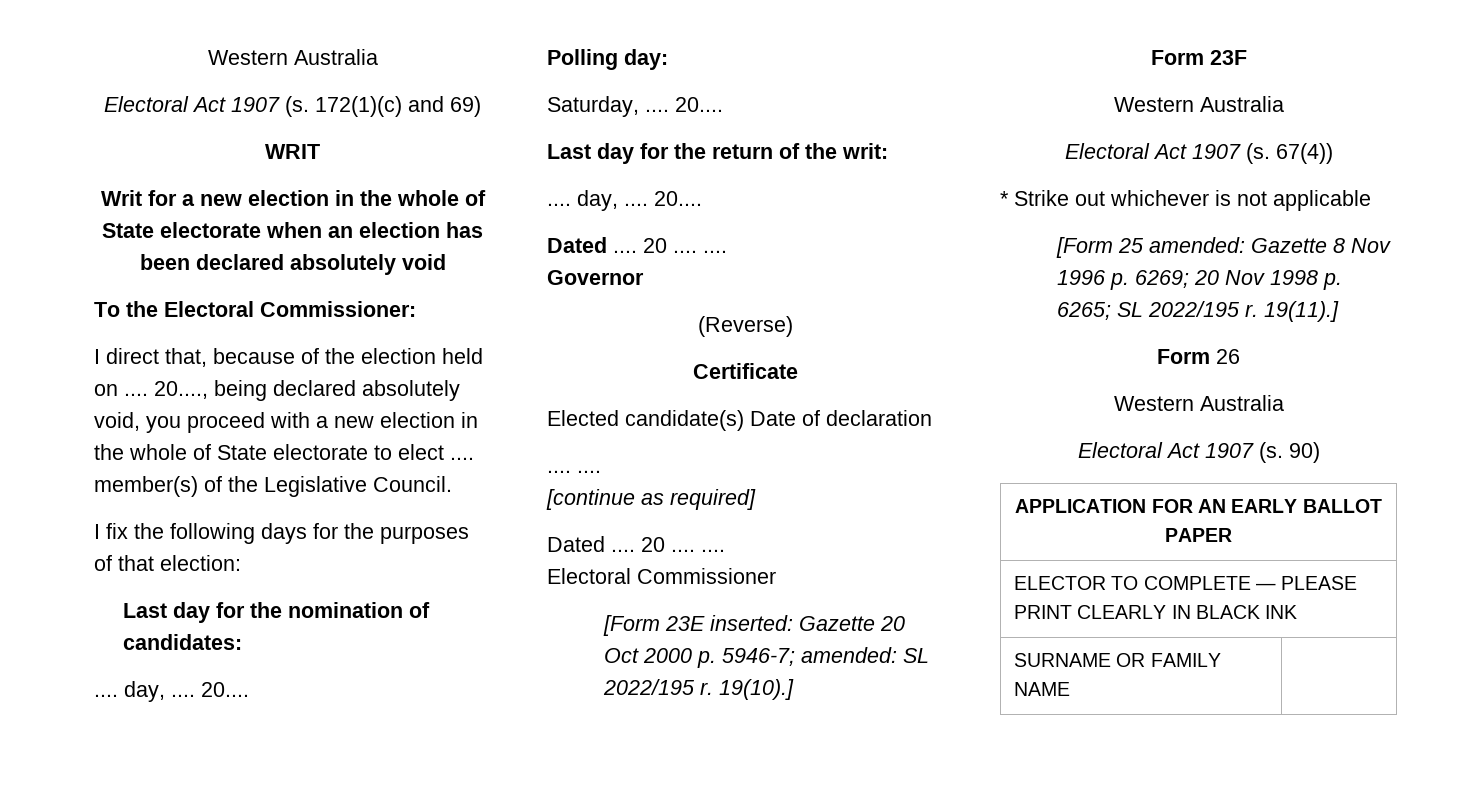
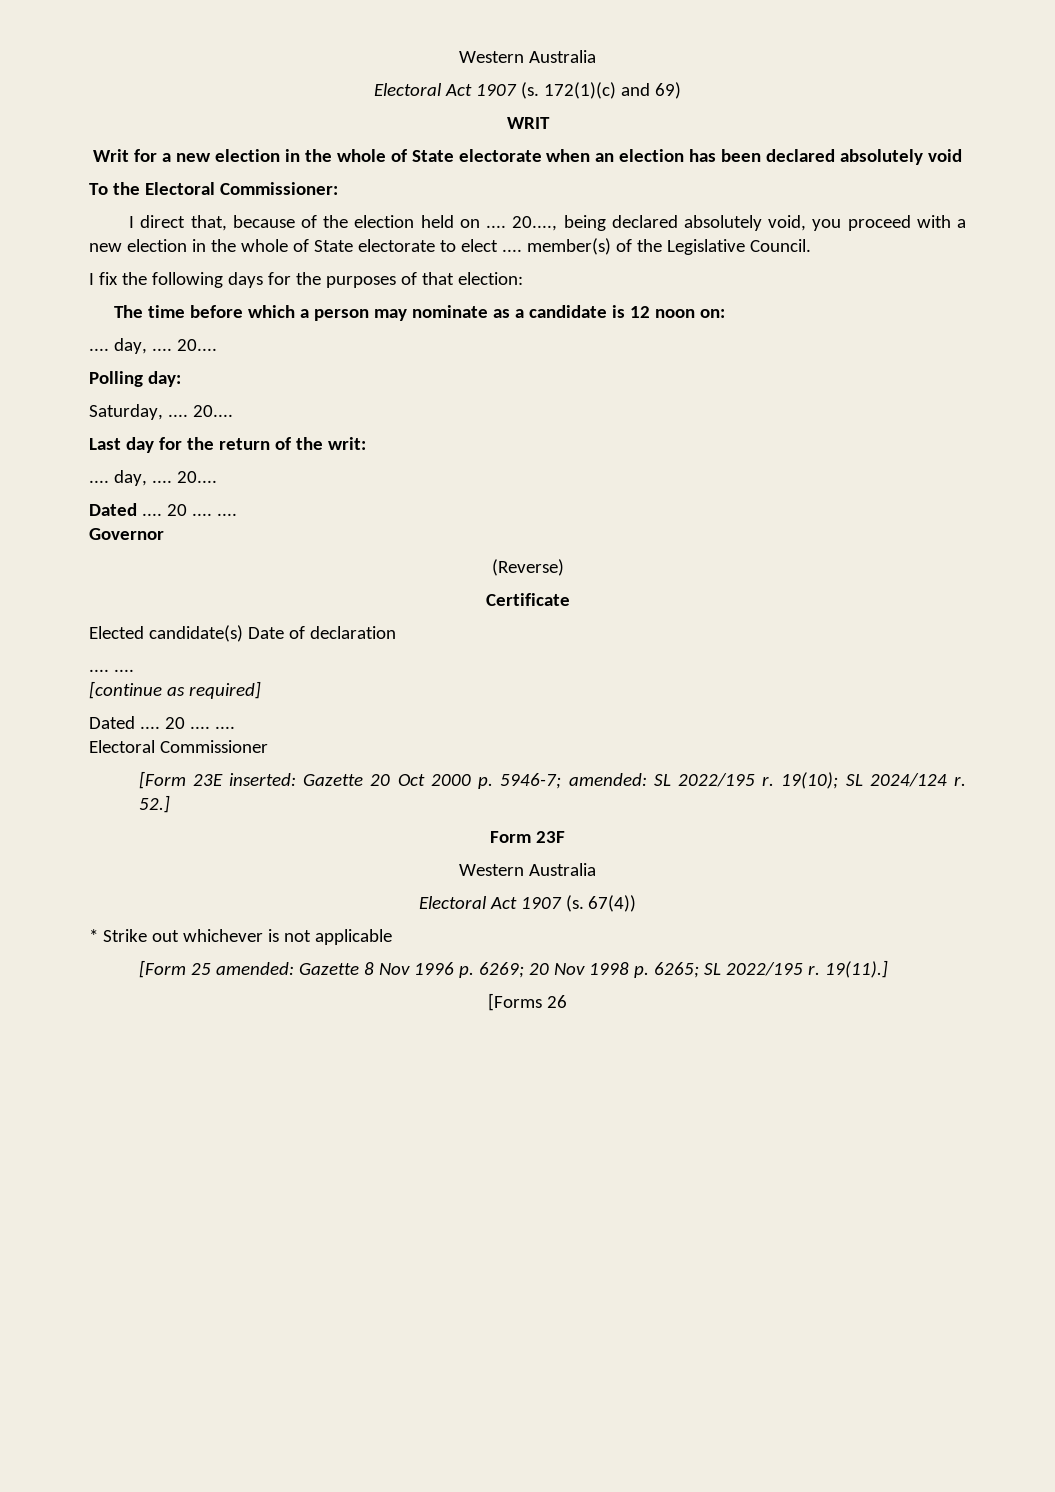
- Last day for the nomination of candidates:
+ The time before which a person may nominate as a candidate is 12 noon on:
- 19(10).]
+ 19(10); SL 2024/124 r. 52.]
- Form 26
- Western Australia
- Electoral Act 1907 (s. 90)
- APPLICATION FOR AN EARLY BALLOT PAPER
- ELECTOR TO COMPLETE — PLEASE PRINT CLEARLY IN BLACK INK
- SURNAME OR FAMILY NAME |
+ [Forms 26

